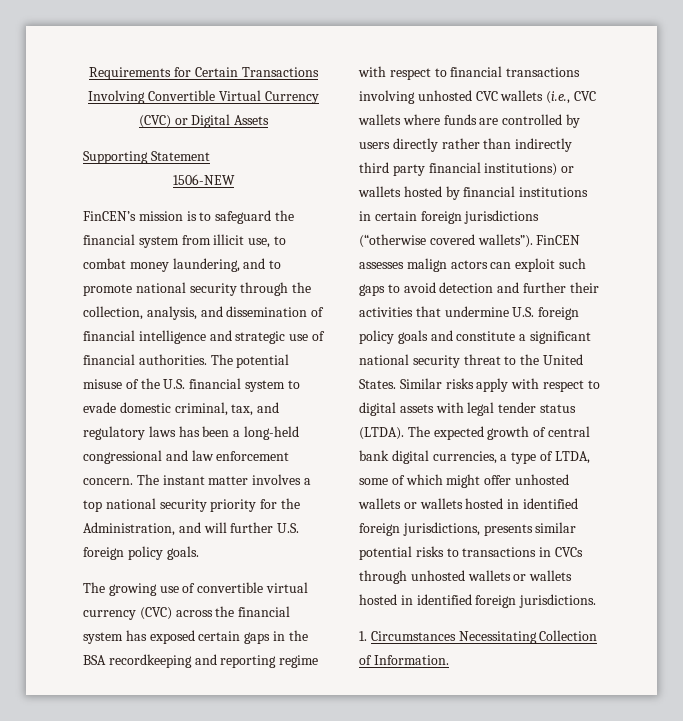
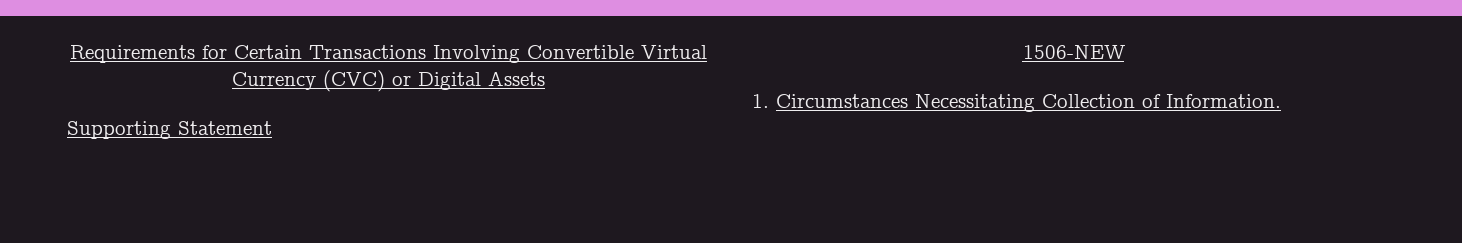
- FinCEN’s mission is to safeguard the financial system from illicit use, to combat money laundering, and to promote national security through the collection, analysis, and dissemination of financial intelligence and strategic use of financial authorities. The potential misuse of the U.S. financial system to evade domestic criminal, tax, and regulatory laws has been a long-held congressional and law enforcement concern. The instant matter involves a top national security priority for the Administration, and will further U.S. foreign policy goals.
- The growing use of convertible virtual currency (CVC) across the financial system has exposed certain gaps in the BSA recordkeeping and reporting regime with respect to financial transactions involving unhosted CVC wallets (i.e., CVC wallets where funds are controlled by users directly rather than indirectly third party financial institutions) or wallets hosted by financial institutions in certain foreign jurisdictions (“otherwise covered wallets”). FinCEN assesses malign actors can exploit such gaps to avoid detection and further their activities that undermine U.S. foreign policy goals and constitute a significant national security threat to the United States. Similar risks apply with respect to digital assets with legal tender status (LTDA). The expected growth of central bank digital currencies, a type of LTDA, some of which might offer unhosted wallets or wallets hosted in identified foreign jurisdictions, presents similar potential risks to transactions in CVCs through unhosted wallets or wallets hosted in identified foreign jurisdictions.

